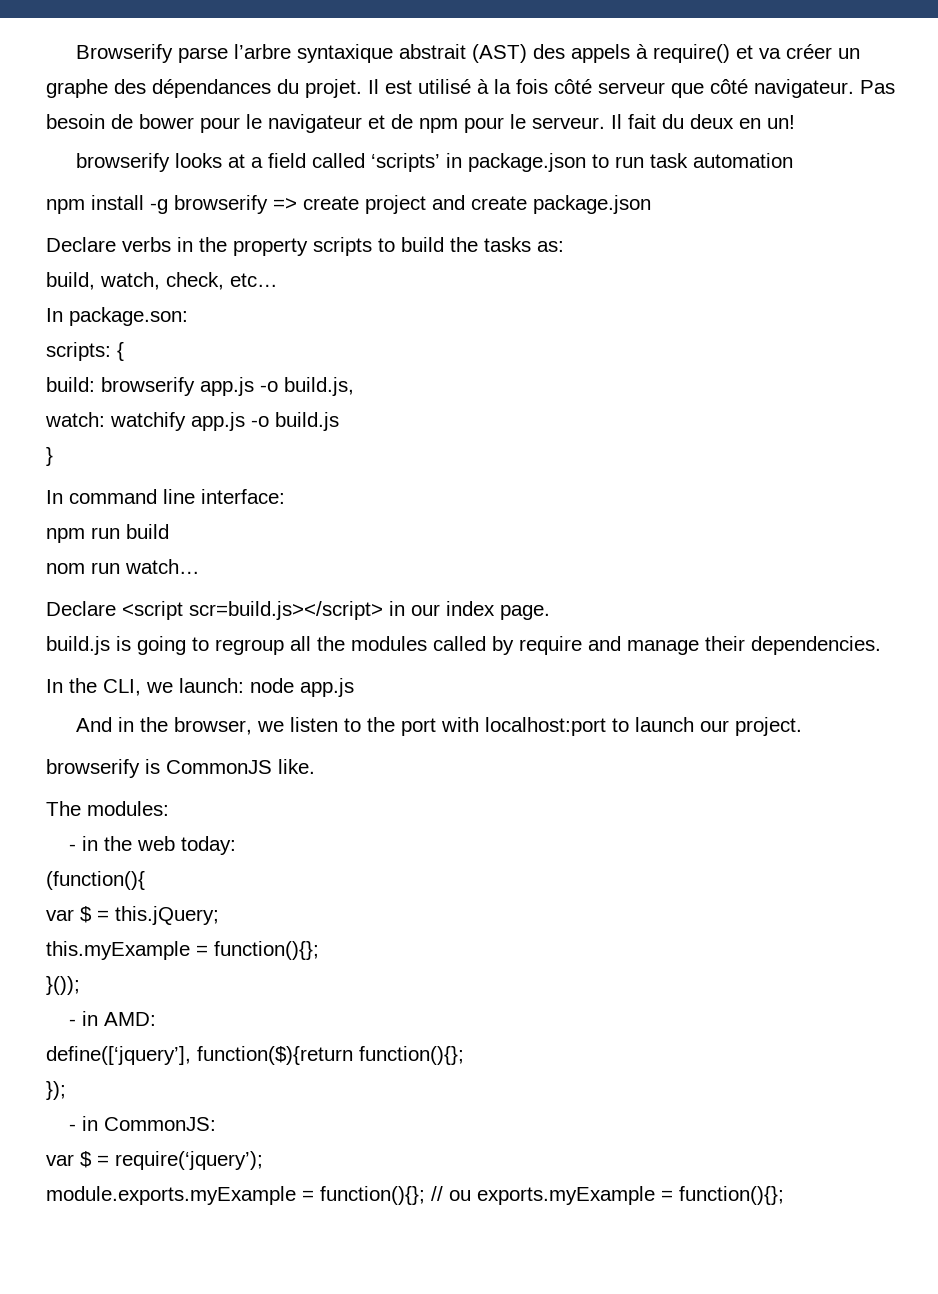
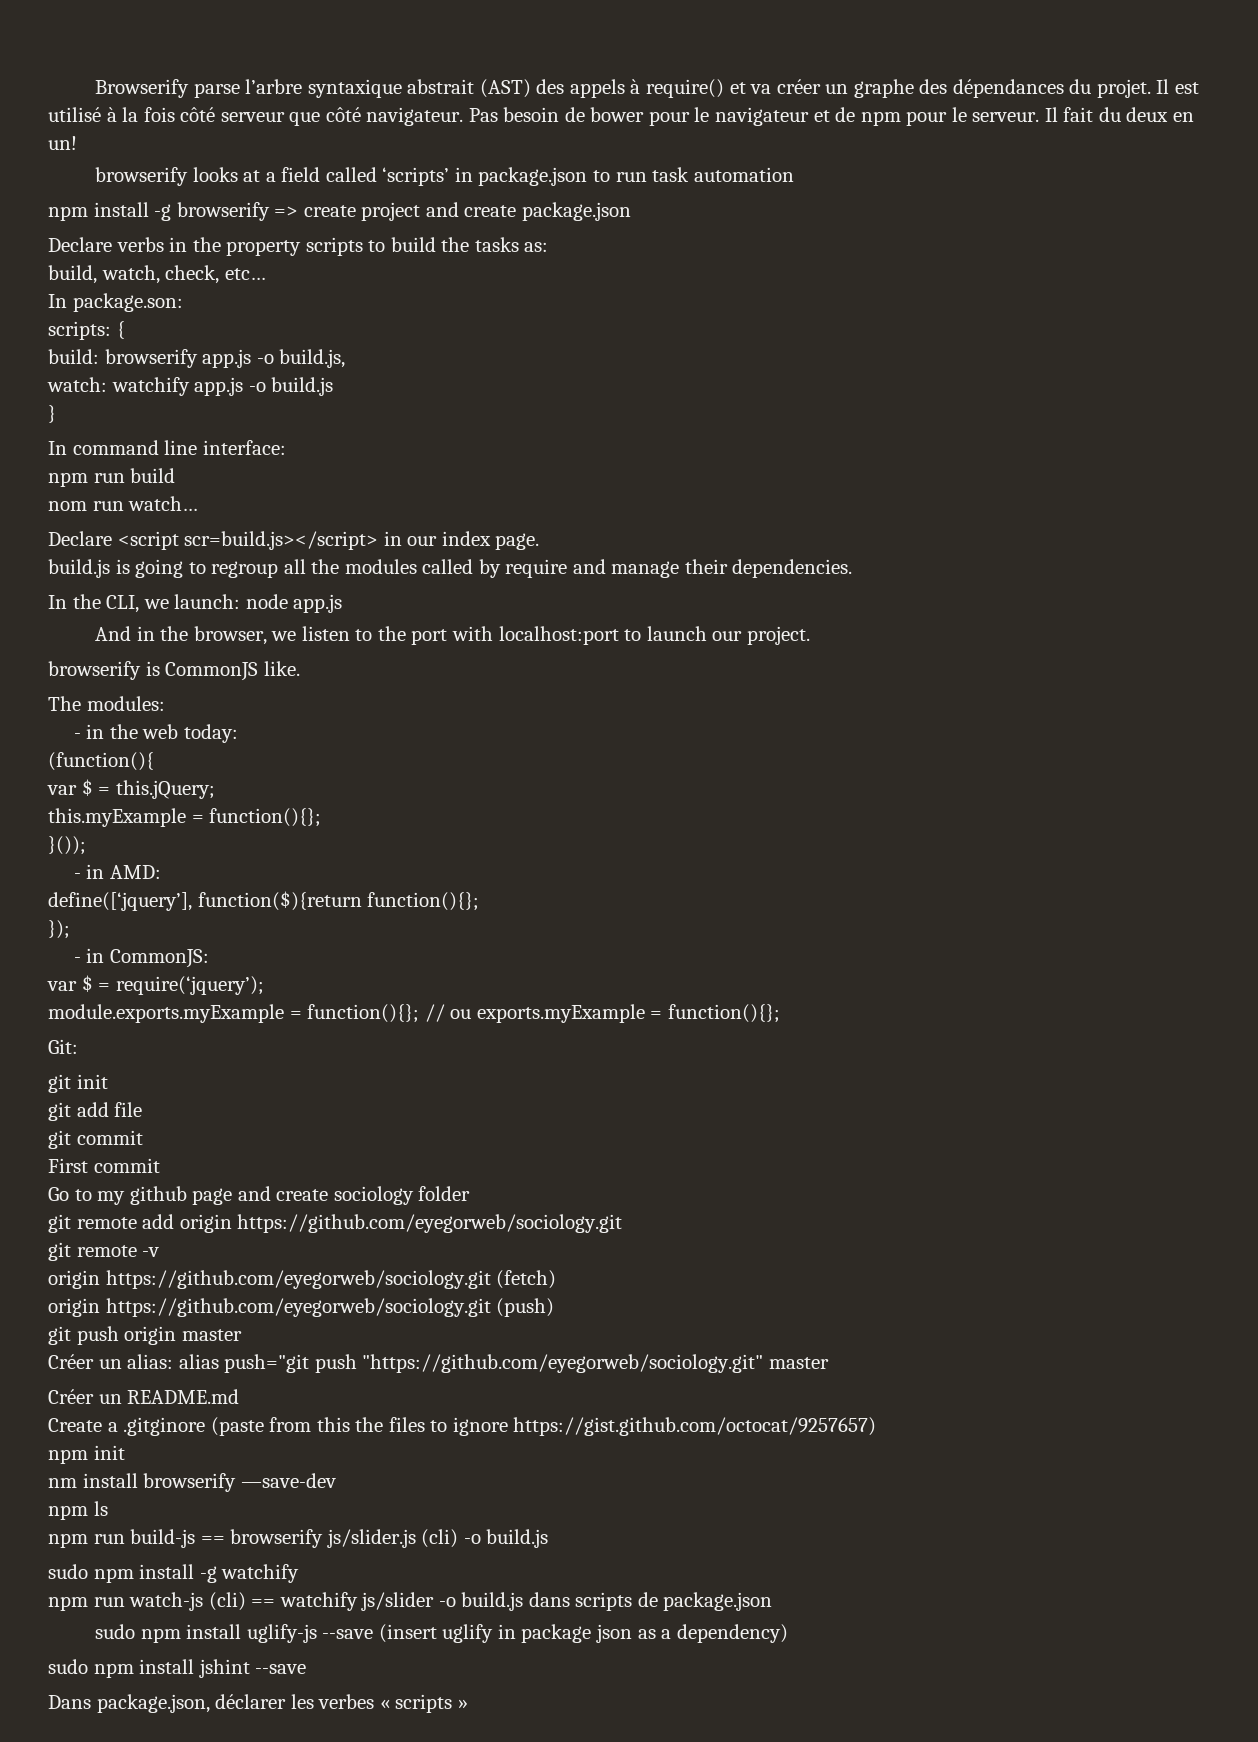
+ Git:
+ git init
+ git add file
+ git commit
+ First commit
+ Go to my github page and create sociology folder
+ git remote add origin https://github.com/eyegorweb/sociology.git
+ git remote -v
+ origin https://github.com/eyegorweb/sociology.git (fetch)
+ origin https://github.com/eyegorweb/sociology.git (push)
+ git push origin master
+ Créer un alias: alias push="git push "https://github.com/eyegorweb/sociology.git" master
+ Créer un README.md
+ Create a .gitginore (paste from this the files to ignore https://gist.github.com/octocat/9257657)
+ npm init
+ nm install browserify —save-dev
+ npm ls
+ npm run build-js == browserify js/slider.js (cli) -o build.js
+ sudo npm install -g watchify
+ npm run watch-js (cli) == watchify js/slider -o build.js dans scripts de package.json
+ sudo npm install uglify-js --save (insert uglify in package json as a dependency)
+ sudo npm install jshint --save
+ Dans package.json, déclarer les verbes « scripts »

